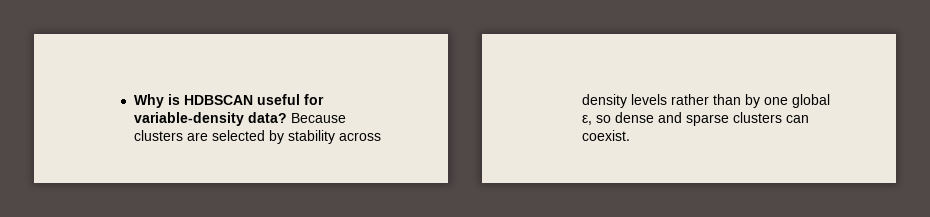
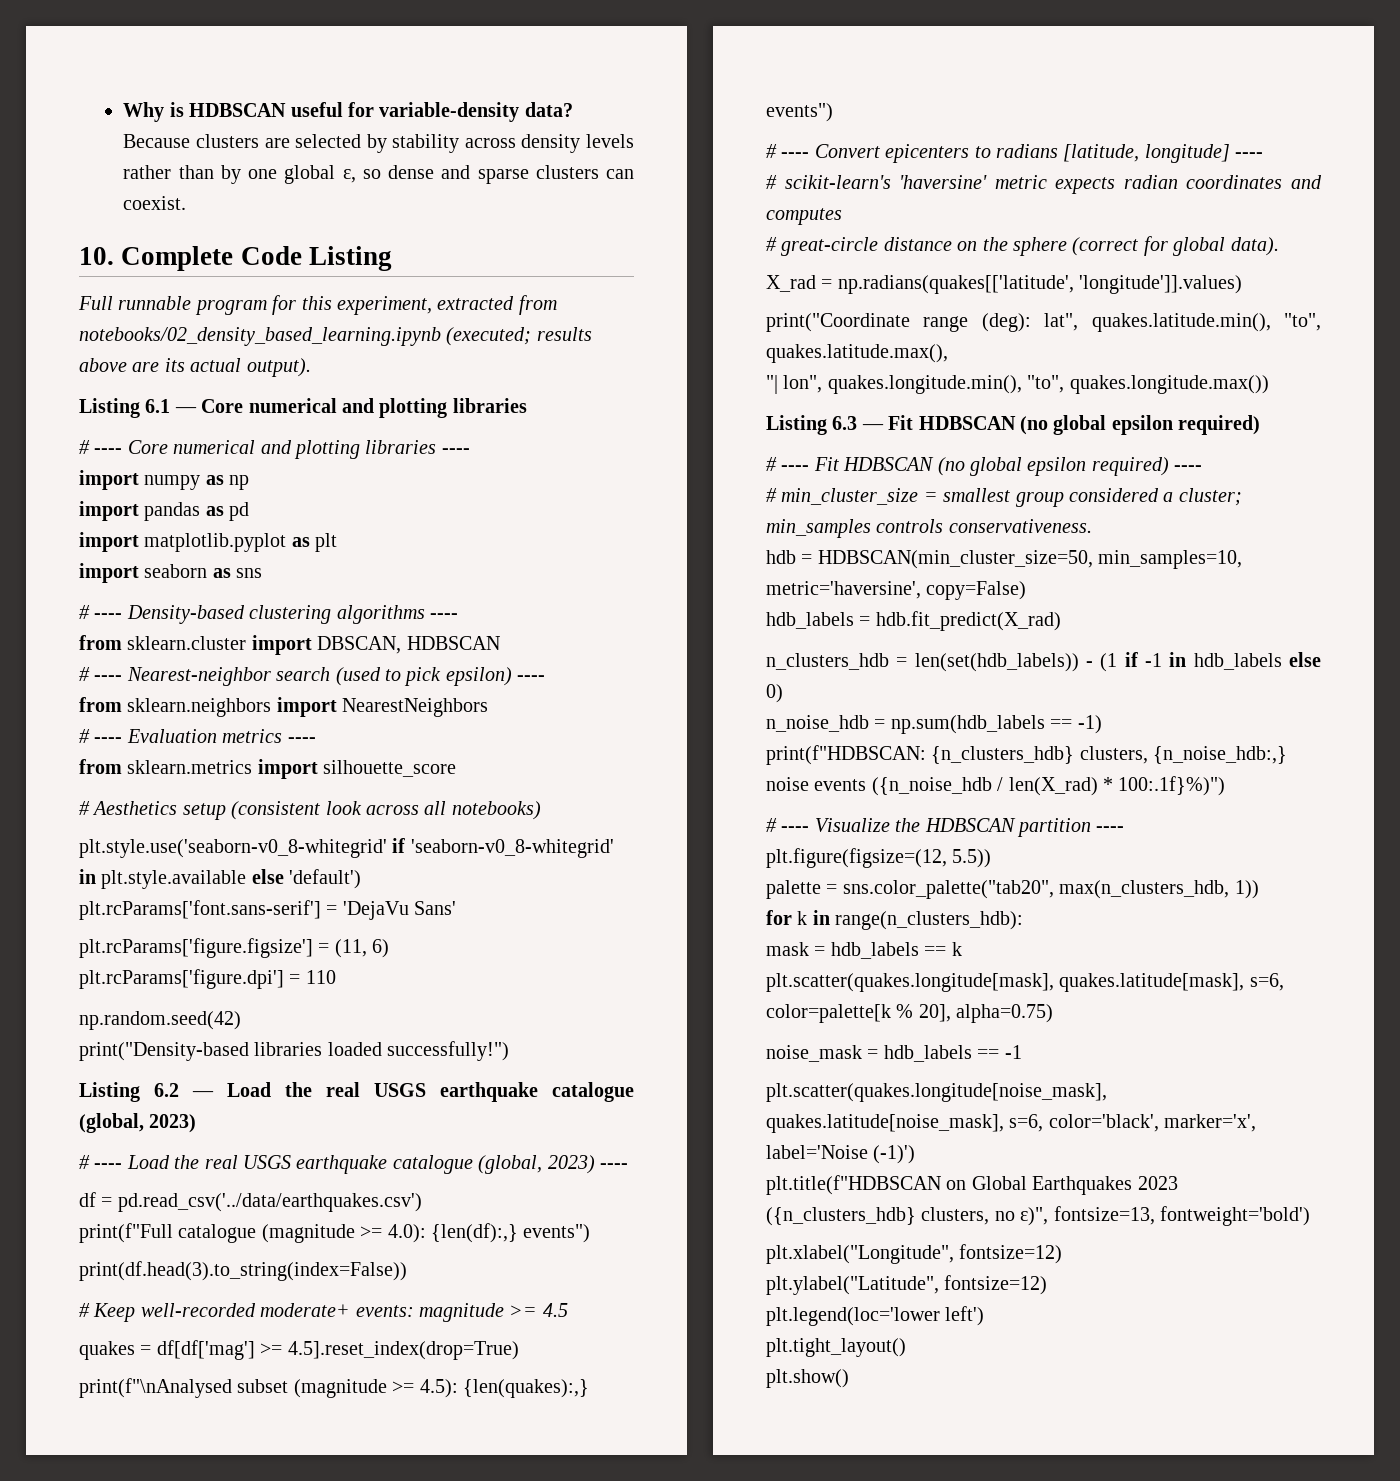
+ 10. Complete Code Listing
+ Full runnable program for this experiment, extracted from notebooks/02_density_based_learning.ipynb (executed; results above are its actual output).
+ Listing 6.1 — Core numerical and plotting libraries
+ # ---- Core numerical and plotting libraries ----
+ import numpy as np
+ import pandas as pd
+ import matplotlib.pyplot as plt
+ import seaborn as sns
+ # ---- Density-based clustering algorithms ----
+ from sklearn.cluster import DBSCAN, HDBSCAN
+ # ---- Nearest-neighbor search (used to pick epsilon) ----
+ from sklearn.neighbors import NearestNeighbors
+ # ---- Evaluation metrics ----
+ from sklearn.metrics import silhouette_score
+ # Aesthetics setup (consistent look across all notebooks)
+ plt.style.use('seaborn-v0_8-whitegrid' if 'seaborn-v0_8-whitegrid' in plt.style.available else 'default')
+ plt.rcParams['font.sans-serif'] = 'DejaVu Sans'
+ plt.rcParams['figure.figsize'] = (11, 6)
+ plt.rcParams['figure.dpi'] = 110
+ np.random.seed(42)
+ print("Density-based libraries loaded successfully!")
+ Listing 6.2 — Load the real USGS earthquake catalogue (global, 2023)
+ # ---- Load the real USGS earthquake catalogue (global, 2023) ----
+ df = pd.read_csv('../data/earthquakes.csv')
+ print(f"Full catalogue (magnitude >= 4.0): {len(df):,} events")
+ print(df.head(3).to_string(index=False))
+ # Keep well-recorded moderate+ events: magnitude >= 4.5
+ quakes = df[df['mag'] >= 4.5].reset_index(drop=True)
+ print(f"\nAnalysed subset (magnitude >= 4.5): {len(quakes):,} events")
+ # ---- Convert epicenters to radians [latitude, longitude] ----
+ # scikit-learn's 'haversine' metric expects radian coordinates and computes
+ # great-circle distance on the sphere (correct for global data).
+ X_rad = np.radians(quakes[['latitude', 'longitude']].values)
+ print("Coordinate range (deg): lat", quakes.latitude.min(), "to", quakes.latitude.max(),
+ "| lon", quakes.longitude.min(), "to", quakes.longitude.max())
+ Listing 6.3 — Fit HDBSCAN (no global epsilon required)
+ # ---- Fit HDBSCAN (no global epsilon required) ----
+ # min_cluster_size = smallest group considered a cluster; min_samples controls conservativeness.
+ hdb = HDBSCAN(min_cluster_size=50, min_samples=10, metric='haversine', copy=False)
+ hdb_labels = hdb.fit_predict(X_rad)
+ n_clusters_hdb = len(set(hdb_labels)) - (1 if -1 in hdb_labels else 0)
+ n_noise_hdb = np.sum(hdb_labels == -1)
+ print(f"HDBSCAN: {n_clusters_hdb} clusters, {n_noise_hdb:,} noise events ({n_noise_hdb / len(X_rad) * 100:.1f}%)")
+ # ---- Visualize the HDBSCAN partition ----
+ plt.figure(figsize=(12, 5.5))
+ palette = sns.color_palette("tab20", max(n_clusters_hdb, 1))
+ for k in range(n_clusters_hdb):
+ mask = hdb_labels == k
+ plt.scatter(quakes.longitude[mask], quakes.latitude[mask], s=6, color=palette[k % 20], alpha=0.75)
+ noise_mask = hdb_labels == -1
+ plt.scatter(quakes.longitude[noise_mask], quakes.latitude[noise_mask], s=6, color='black', marker='x', label='Noise (-1)')
+ plt.title(f"HDBSCAN on Global Earthquakes 2023 ({n_clusters_hdb} clusters, no ε)", fontsize=13, fontweight='bold')
+ plt.xlabel("Longitude", fontsize=12)
+ plt.ylabel("Latitude", fontsize=12)
+ plt.legend(loc='lower left')
+ plt.tight_layout()
+ plt.show()

